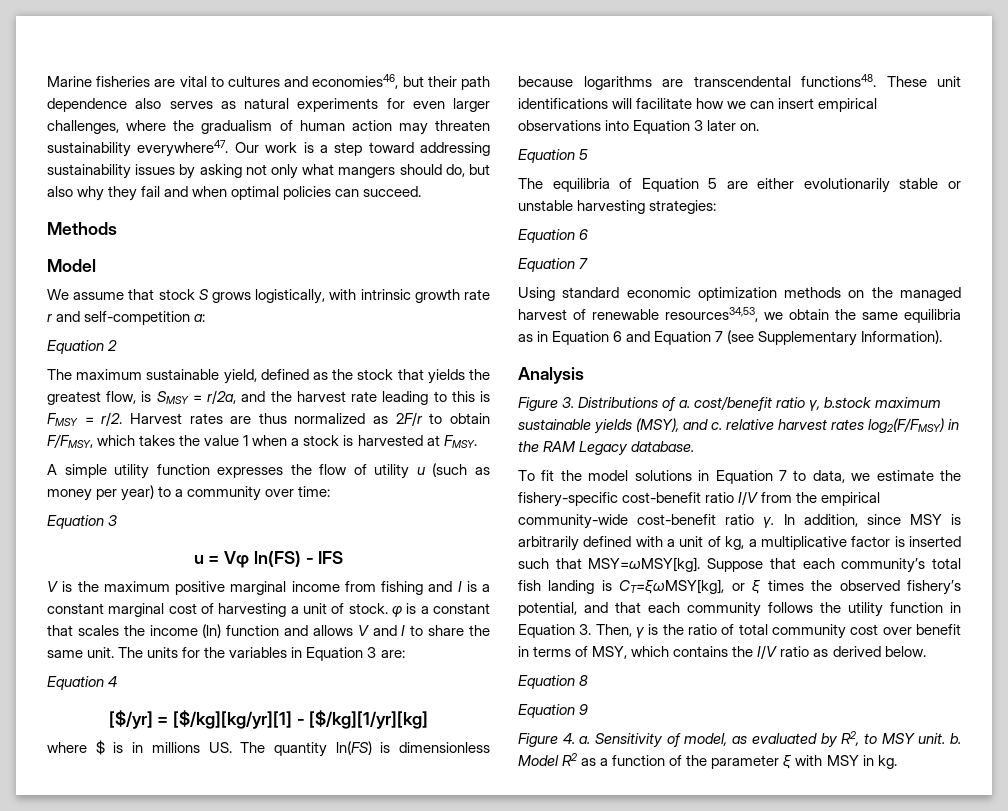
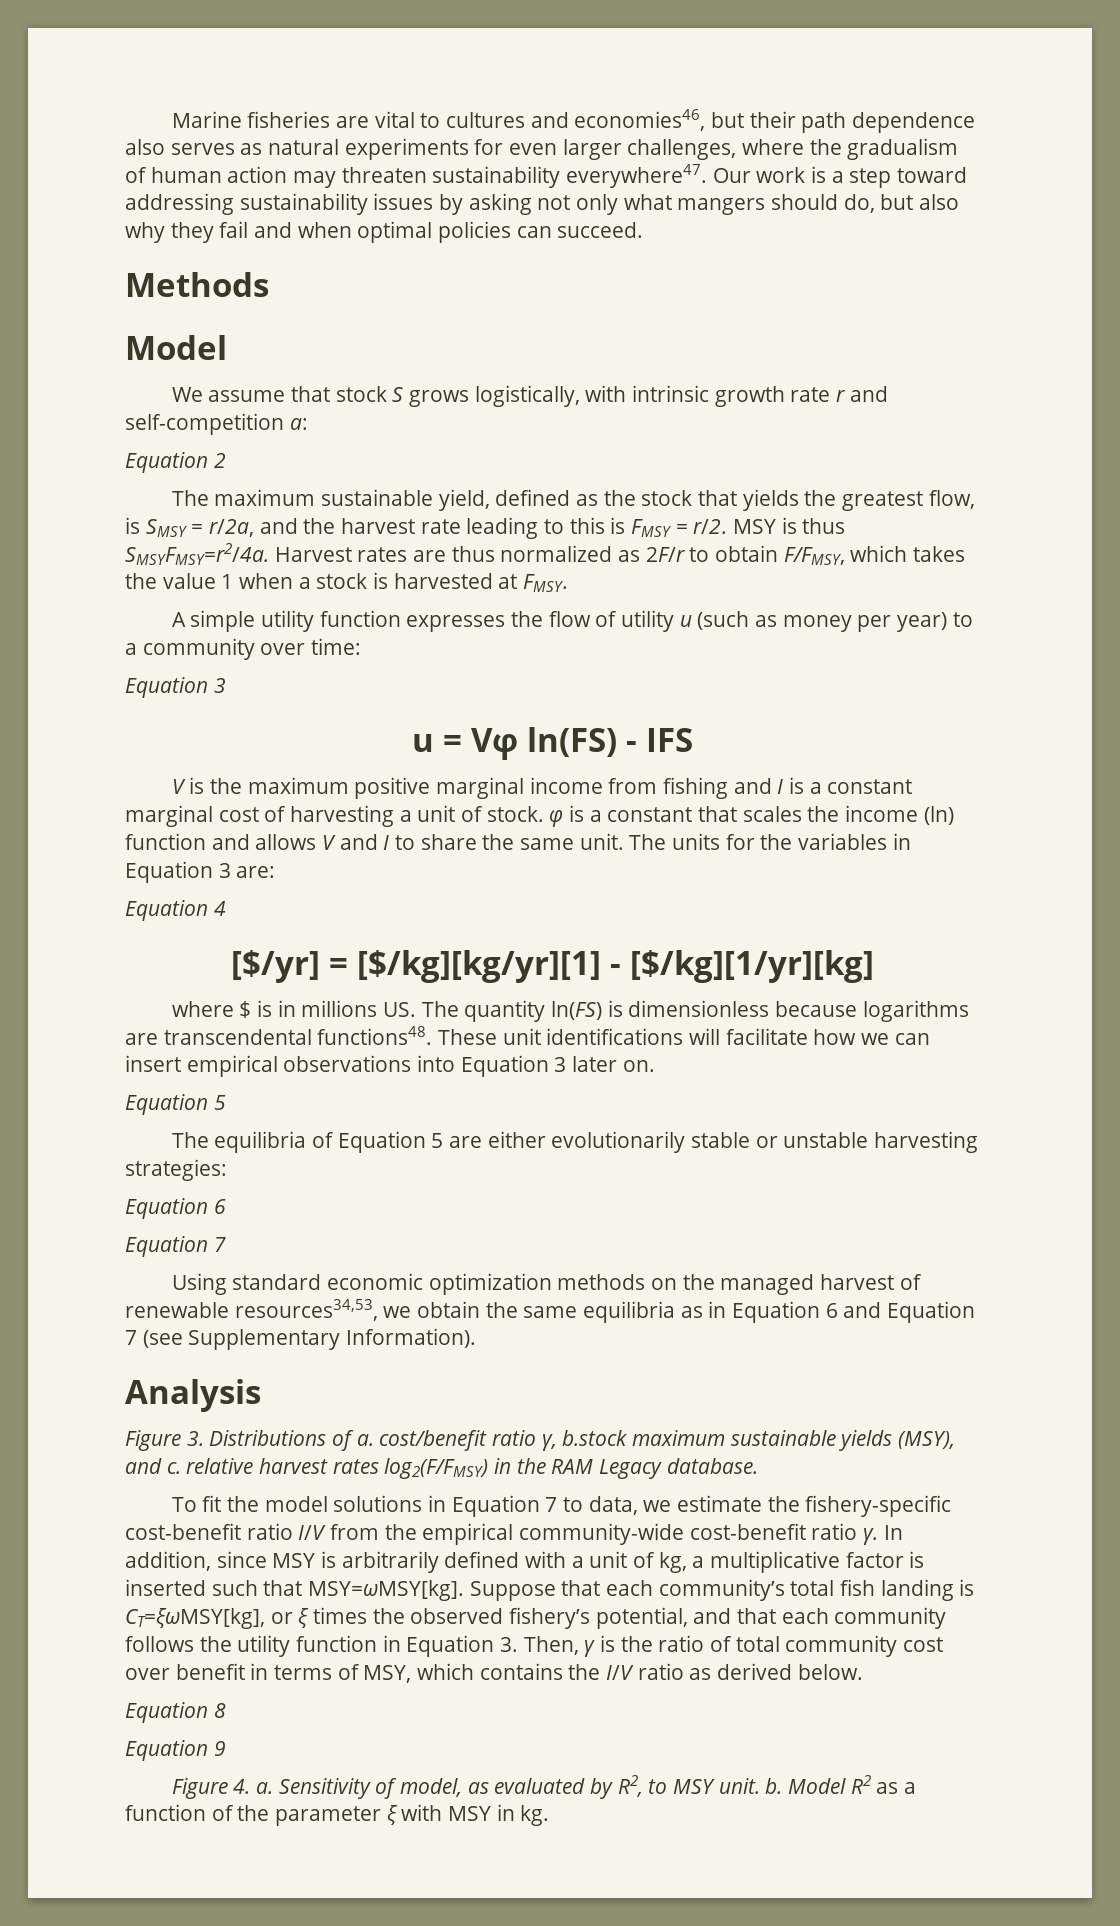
+ MSY is thus SMSYFMSY=r2/4a.

